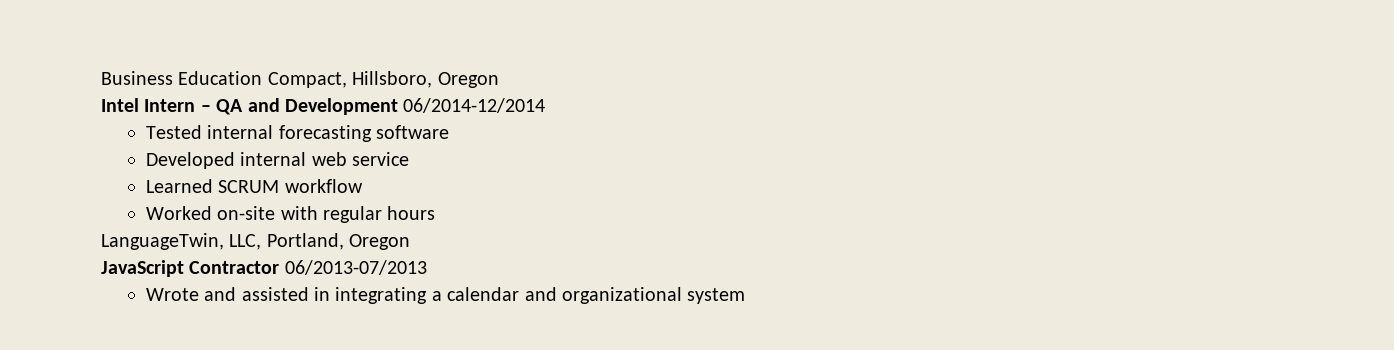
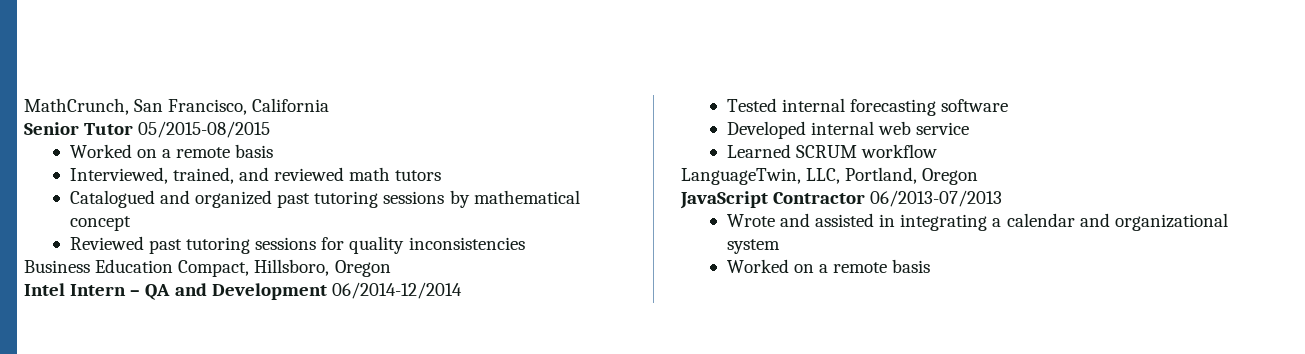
+ MathCrunch, San Francisco, California
+ Senior Tutor 05/2015-08/2015
+ Worked on a remote basis
+ Interviewed, trained, and reviewed math tutors
+ Catalogued and organized past tutoring sessions by mathematical concept
+ Reviewed past tutoring sessions for quality inconsistencies
- Worked on-site with regular hours
  Wrote and assisted in integrating a calendar and organizational system
+ Worked on a remote basis

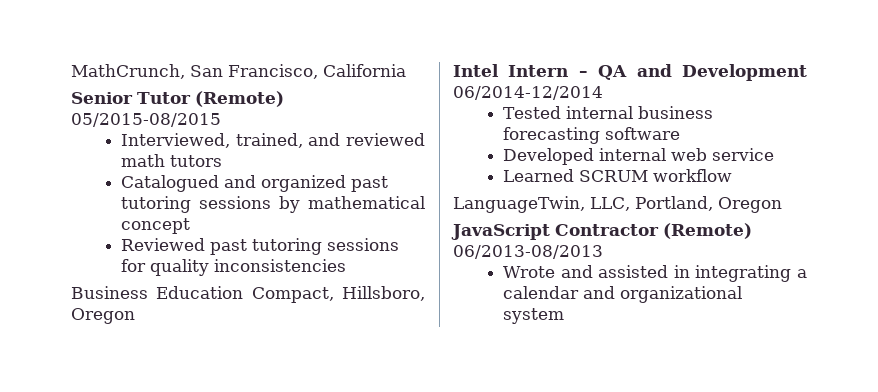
- Senior Tutor 05/2015-08/2015
- Worked on a remote basis
+ Senior Tutor (Remote) 05/2015-08/2015
- Tested internal forecasting software
+ Tested internal business forecasting software
- JavaScript Contractor 06/2013-07/2013
+ JavaScript Contractor (Remote) 06/2013-08/2013
  Wrote and assisted in integrating a calendar and organizational system
- Worked on a remote basis

